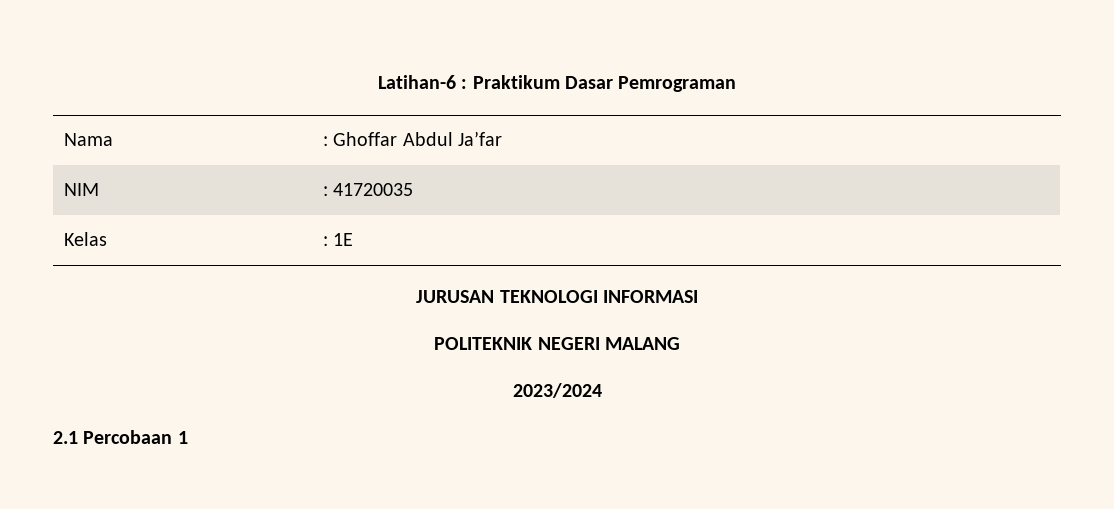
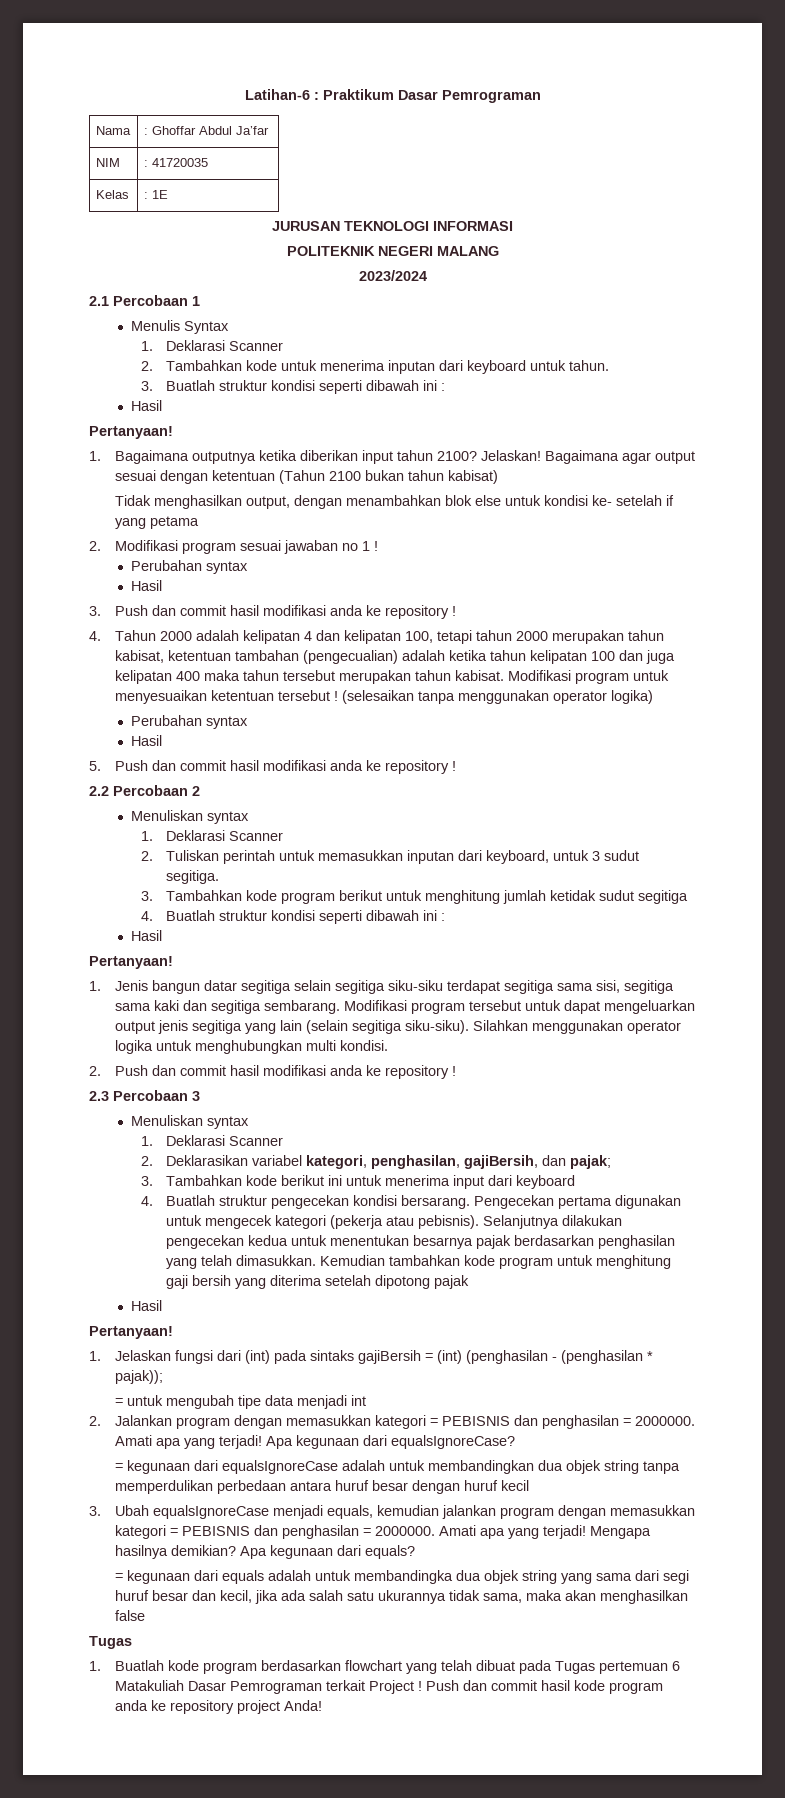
+ Menulis Syntax
+ 1. Deklarasi Scanner
+ 2. Tambahkan kode untuk menerima inputan dari keyboard untuk tahun.
+ 3. Buatlah struktur kondisi seperti dibawah ini :
+ Hasil
+ Pertanyaan!
+ 1. Bagaimana outputnya ketika diberikan input tahun 2100? Jelaskan! Bagaimana agar output sesuai dengan ketentuan (Tahun 2100 bukan tahun kabisat)
+ Tidak menghasilkan output, dengan menambahkan blok else untuk kondisi ke- setelah if yang petama
+ 2. Modifikasi program sesuai jawaban no 1 !
+ Perubahan syntax
+ Hasil
+ 3. Push dan commit hasil modifikasi anda ke repository !
+ 4. Tahun 2000 adalah kelipatan 4 dan kelipatan 100, tetapi tahun 2000 merupakan tahun kabisat, ketentuan tambahan (pengecualian) adalah ketika tahun kelipatan 100 dan juga kelipatan 400 maka tahun tersebut merupakan tahun kabisat. Modifikasi program untuk menyesuaikan ketentuan tersebut ! (selesaikan tanpa menggunakan operator logika)
+ Perubahan syntax
+ Hasil
+ 5. Push dan commit hasil modifikasi anda ke repository !
+ 2.2 Percobaan 2
+ Menuliskan syntax
+ 1. Deklarasi Scanner
+ 2. Tuliskan perintah untuk memasukkan inputan dari keyboard, untuk 3 sudut segitiga.
+ 3. Tambahkan kode program berikut untuk menghitung jumlah ketidak sudut segitiga
+ 4. Buatlah struktur kondisi seperti dibawah ini :
+ Hasil
+ Pertanyaan!
+ 1. Jenis bangun datar segitiga selain segitiga siku-siku terdapat segitiga sama sisi, segitiga sama kaki dan segitiga sembarang. Modifikasi program tersebut untuk dapat mengeluarkan output jenis segitiga yang lain (selain segitiga siku-siku). Silahkan menggunakan operator logika untuk menghubungkan multi kondisi.
+ 2. Push dan commit hasil modifikasi anda ke repository !
+ 2.3 Percobaan 3
+ Menuliskan syntax
+ 1. Deklarasi Scanner
+ 2. Deklarasikan variabel kategori, penghasilan, gajiBersih, dan pajak;
+ 3. Tambahkan kode berikut ini untuk menerima input dari keyboard
+ 4. Buatlah struktur pengecekan kondisi bersarang. Pengecekan pertama digunakan untuk mengecek kategori (pekerja atau pebisnis). Selanjutnya dilakukan pengecekan kedua untuk menentukan besarnya pajak berdasarkan penghasilan yang telah dimasukkan. Kemudian tambahkan kode program untuk menghitung gaji bersih yang diterima setelah dipotong pajak
+ Hasil
+ Pertanyaan!
+ 1. Jelaskan fungsi dari (int) pada sintaks gajiBersih = (int) (penghasilan - (penghasilan * pajak));
+ = untuk mengubah tipe data menjadi int
+ 2. Jalankan program dengan memasukkan kategori = PEBISNIS dan penghasilan = 2000000. Amati apa yang terjadi! Apa kegunaan dari equalsIgnoreCase?
+ = kegunaan dari equalsIgnoreCase adalah untuk membandingkan dua objek string tanpa memperdulikan perbedaan antara huruf besar dengan huruf kecil
+ 3. Ubah equalsIgnoreCase menjadi equals, kemudian jalankan program dengan memasukkan kategori = PEBISNIS dan penghasilan = 2000000. Amati apa yang terjadi! Mengapa hasilnya demikian? Apa kegunaan dari equals?
+ = kegunaan dari equals adalah untuk membandingka dua objek string yang sama dari segi huruf besar dan kecil, jika ada salah satu ukurannya tidak sama, maka akan menghasilkan false
+ Tugas
+ 1. Buatlah kode program berdasarkan flowchart yang telah dibuat pada Tugas pertemuan 6 Matakuliah Dasar Pemrograman terkait Project ! Push dan commit hasil kode program anda ke repository project Anda!

